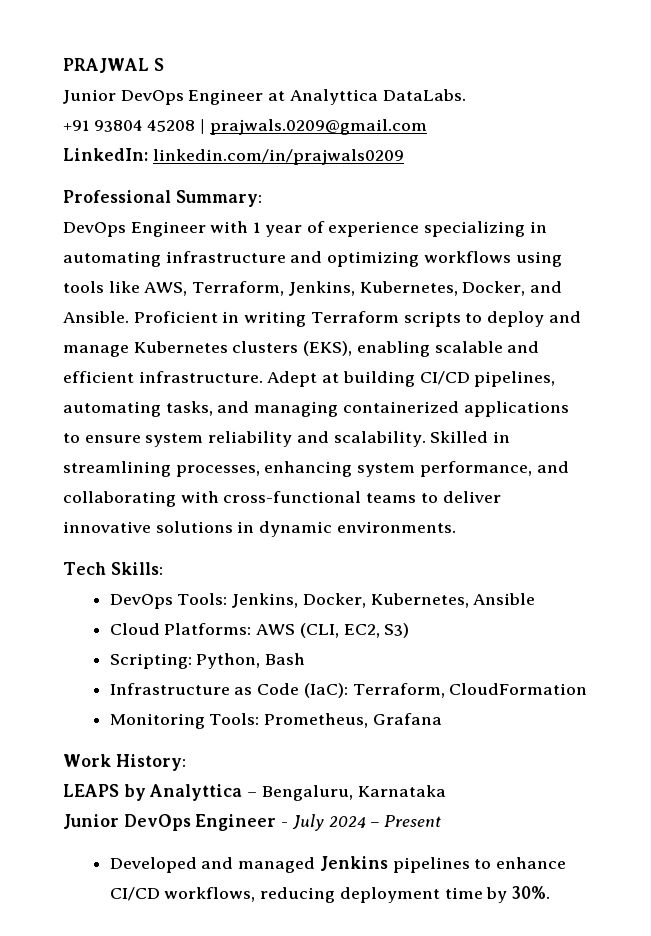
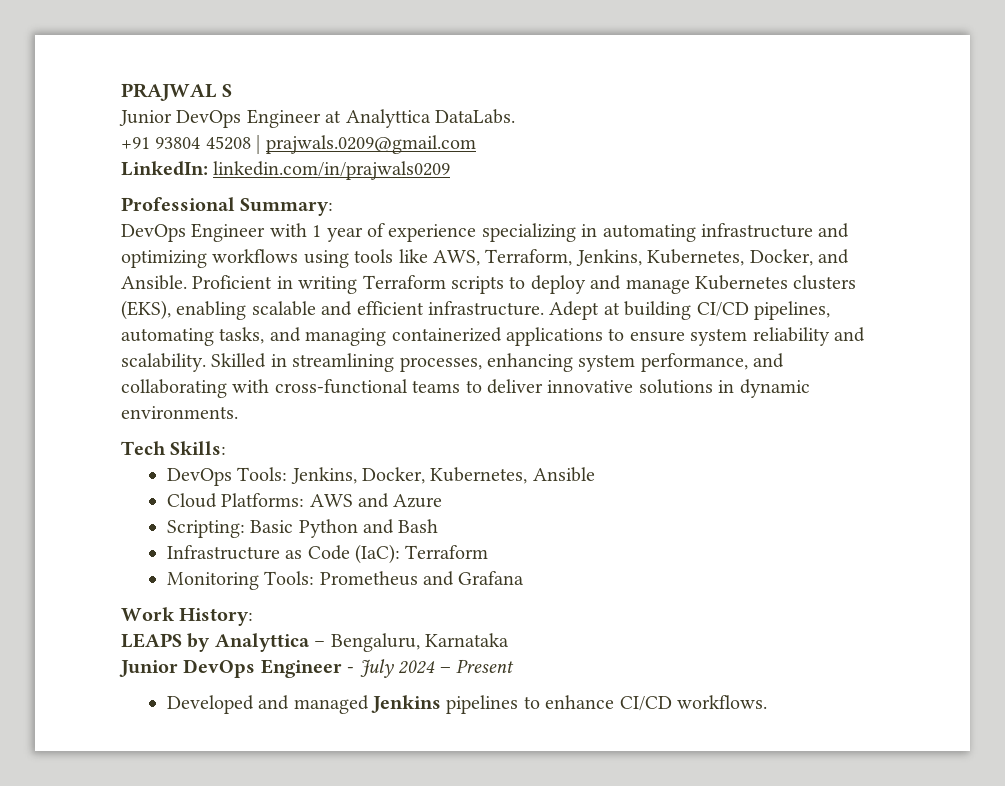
- Cloud Platforms: AWS (CLI, EC2, S3)
- Scripting: Python, Bash
+ Cloud Platforms: AWS and Azure
+ Scripting: Basic Python and Bash
- Infrastructure as Code (IaC): Terraform, CloudFormation
+ Infrastructure as Code (IaC): Terraform
- Monitoring Tools: Prometheus, Grafana
+ Monitoring Tools: Prometheus and Grafana
- Developed and managed Jenkins pipelines to enhance CI/CD workflows, reducing deployment time by 30%.
+ Developed and managed Jenkins pipelines to enhance CI/CD workflows.

